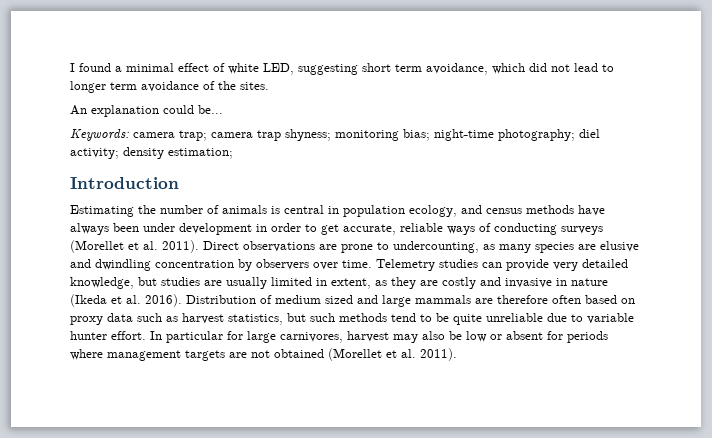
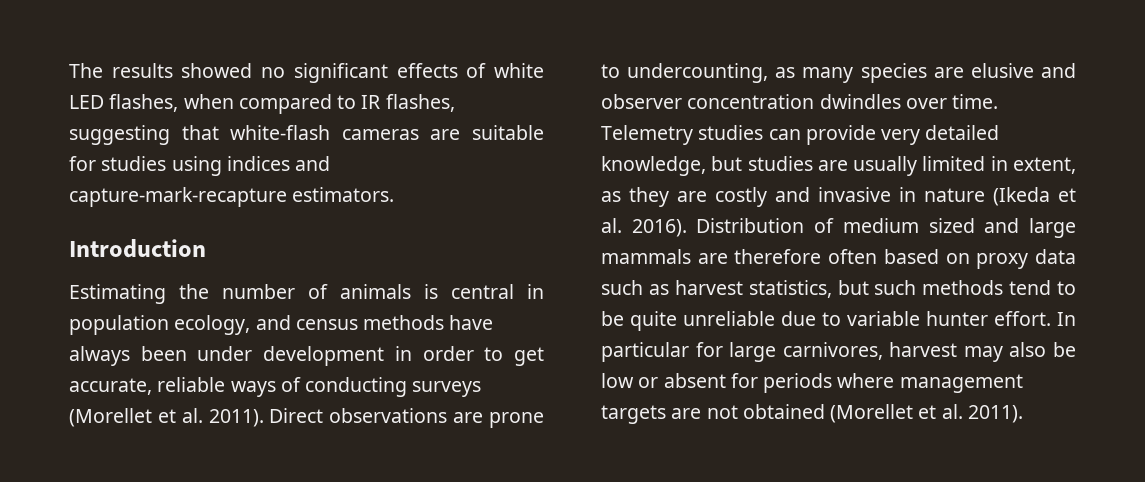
- I found a minimal effect of white LED, suggesting short term avoidance, which did not lead to longer term avoidance of the sites.
- An explanation could be...
- Keywords: camera trap; camera trap shyness; monitoring bias; night-time photography; diel activity; density estimation;
+ The results showed no significant effects of white LED flashes, when compared to IR flashes, suggesting that white-flash cameras are suitable for studies using indices and capture-mark-recapture estimators.
- Direct observations are prone to undercounting, as many species are elusive and dwindling concentration by observers over time.
+ Direct observations are prone to undercounting, as many species are elusive and observer concentration dwindles over time.

